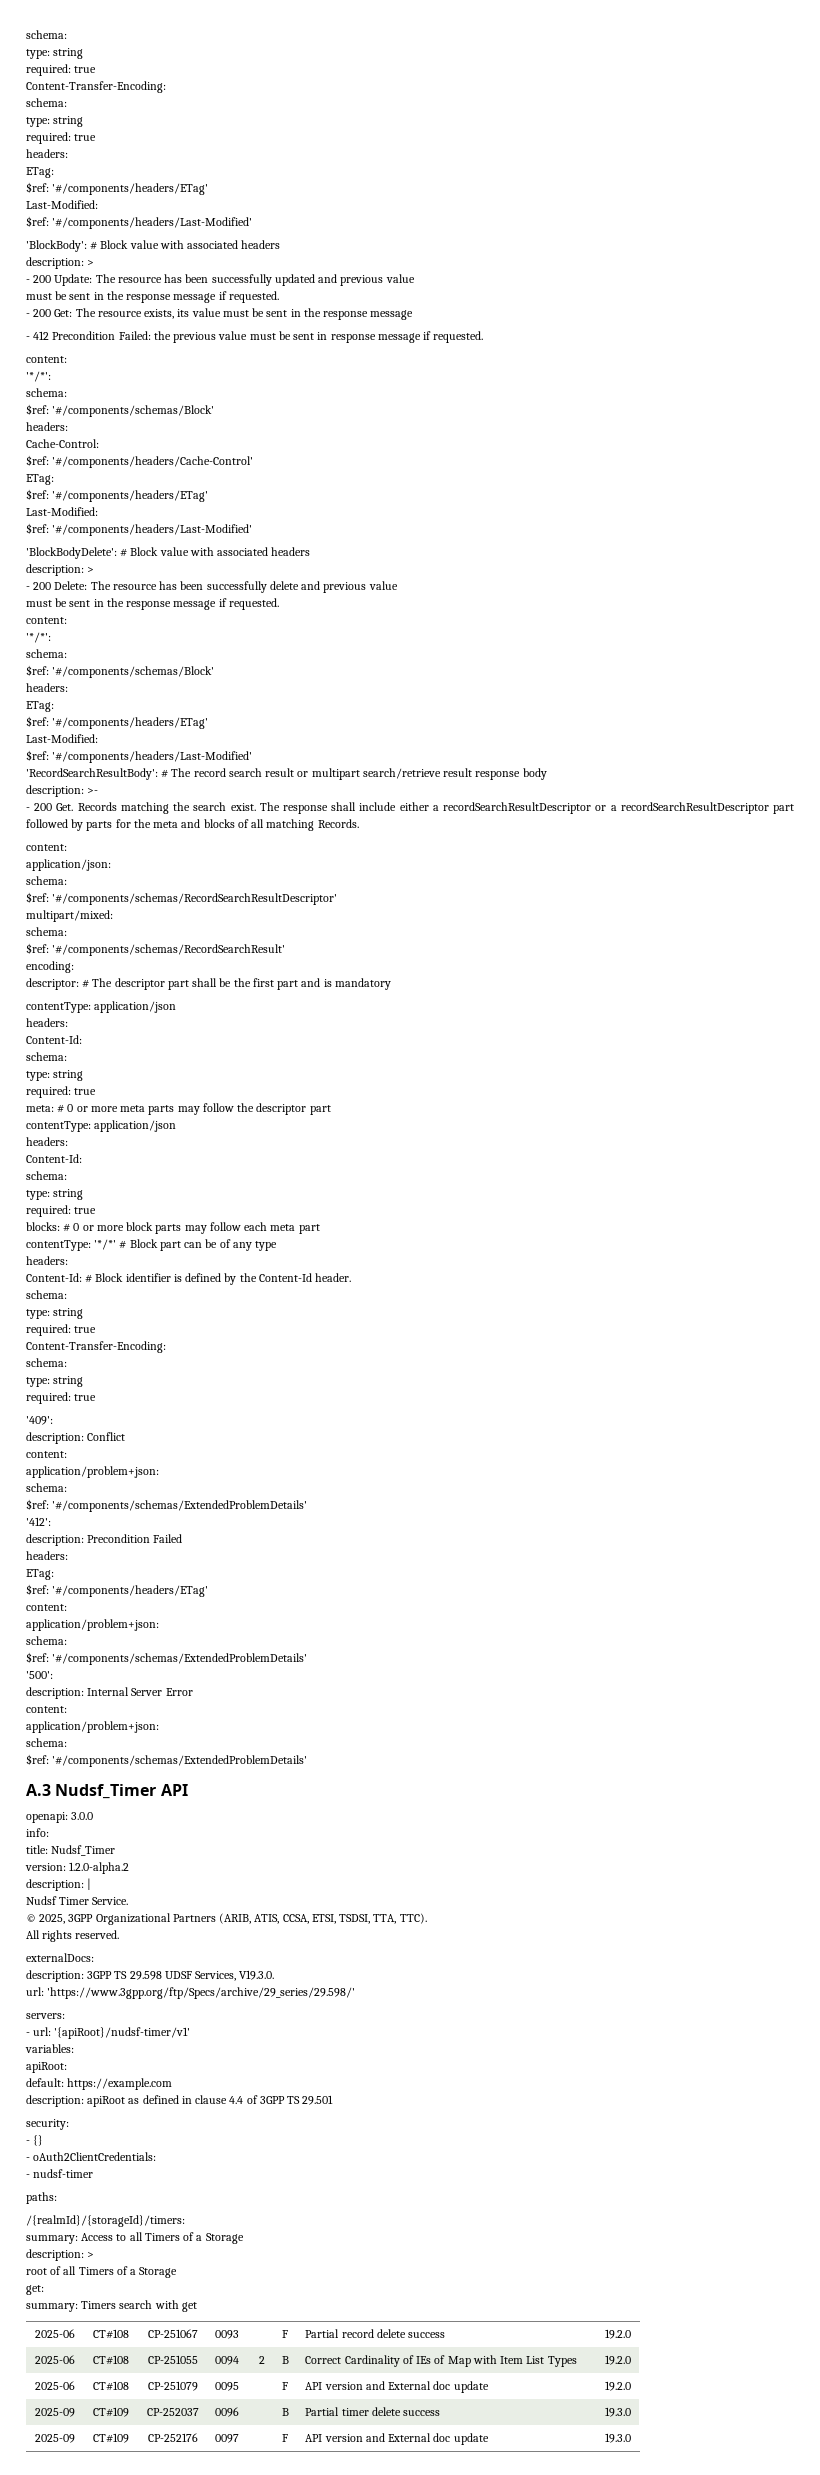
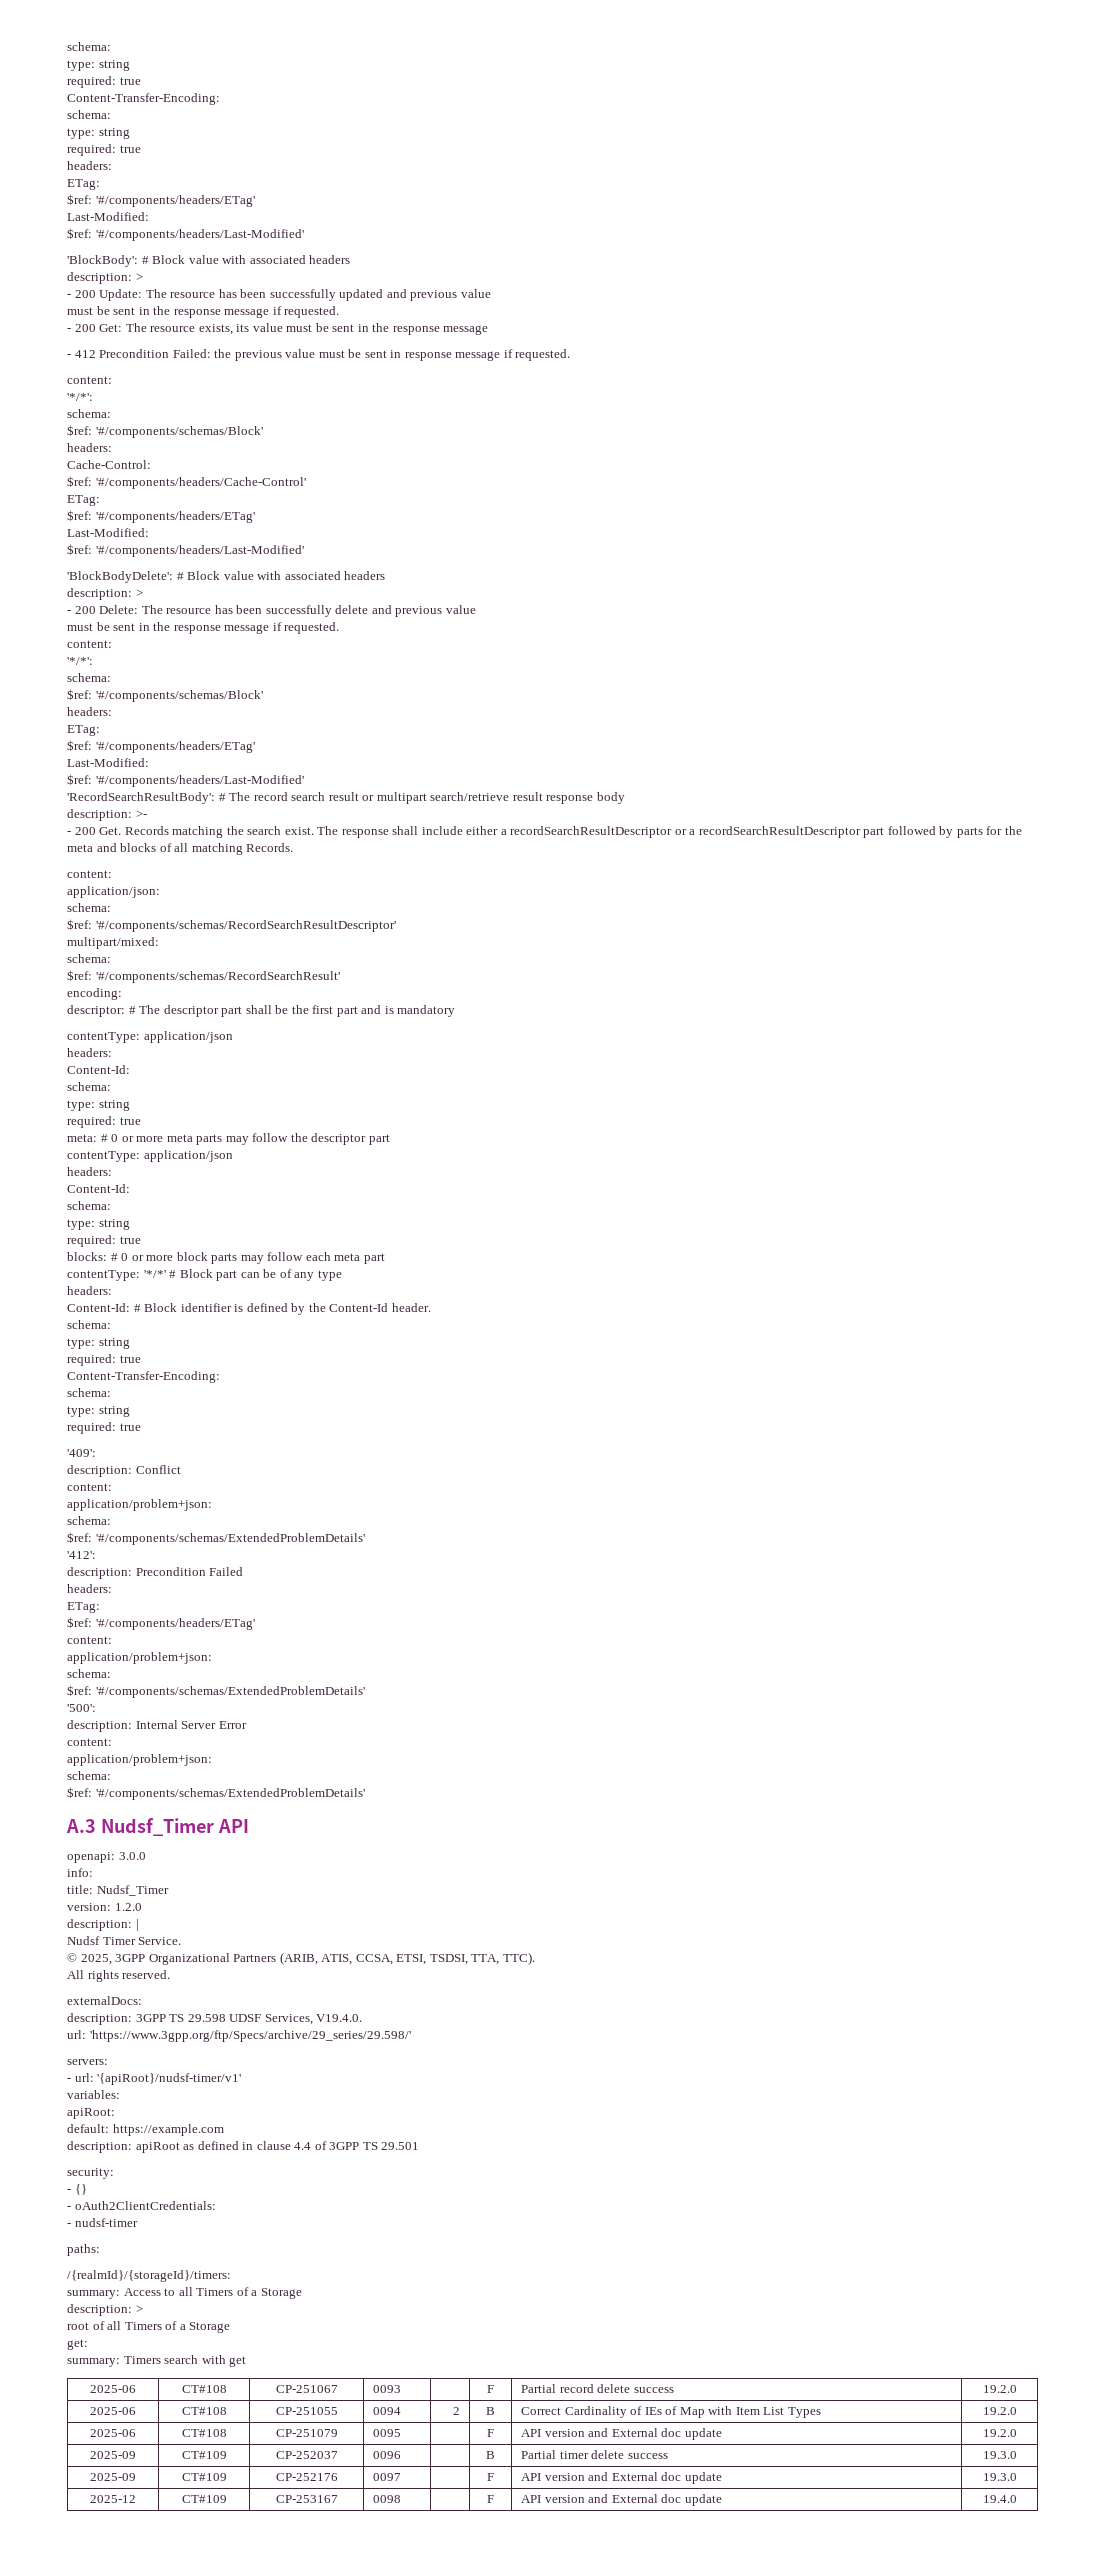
- version: 1.2.0-alpha.2
+ version: 1.2.0
- description: 3GPP TS 29.598 UDSF Services, V19.3.0.
+ description: 3GPP TS 29.598 UDSF Services, V19.4.0.
+ 2025-12 | CT#109 | CP-253167 | 0098 | | F | API version and External doc update | 19.4.0

